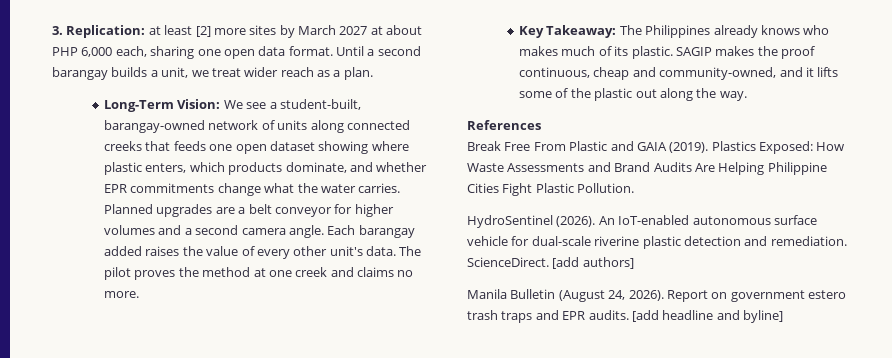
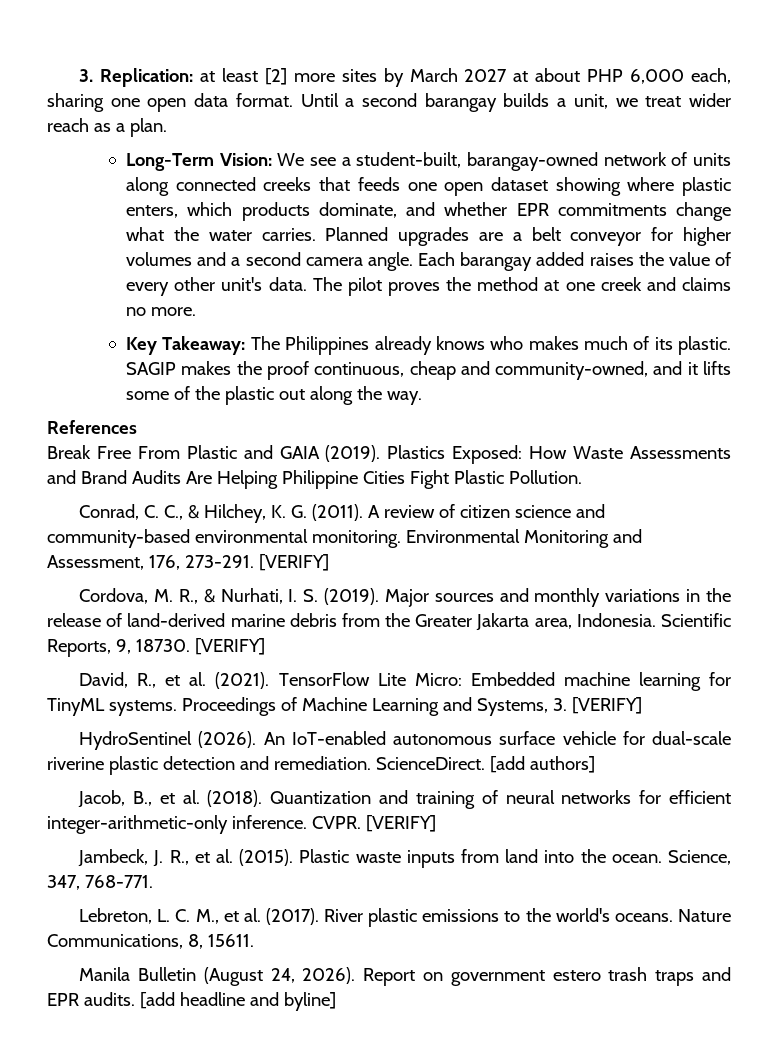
+ Conrad, C. C., & Hilchey, K. G. (2011). A review of citizen science and community-based environmental monitoring. Environmental Monitoring and Assessment, 176, 273-291. [VERIFY]
+ Cordova, M. R., & Nurhati, I. S. (2019). Major sources and monthly variations in the release of land-derived marine debris from the Greater Jakarta area, Indonesia. Scientific Reports, 9, 18730. [VERIFY]
+ David, R., et al. (2021). TensorFlow Lite Micro: Embedded machine learning for TinyML systems. Proceedings of Machine Learning and Systems, 3. [VERIFY]
+ Jacob, B., et al. (2018). Quantization and training of neural networks for efficient integer-arithmetic-only inference. CVPR. [VERIFY]
+ Jambeck, J. R., et al. (2015). Plastic waste inputs from land into the ocean. Science, 347, 768-771.
+ Lebreton, L. C. M., et al. (2017). River plastic emissions to the world's oceans. Nature Communications, 8, 15611.

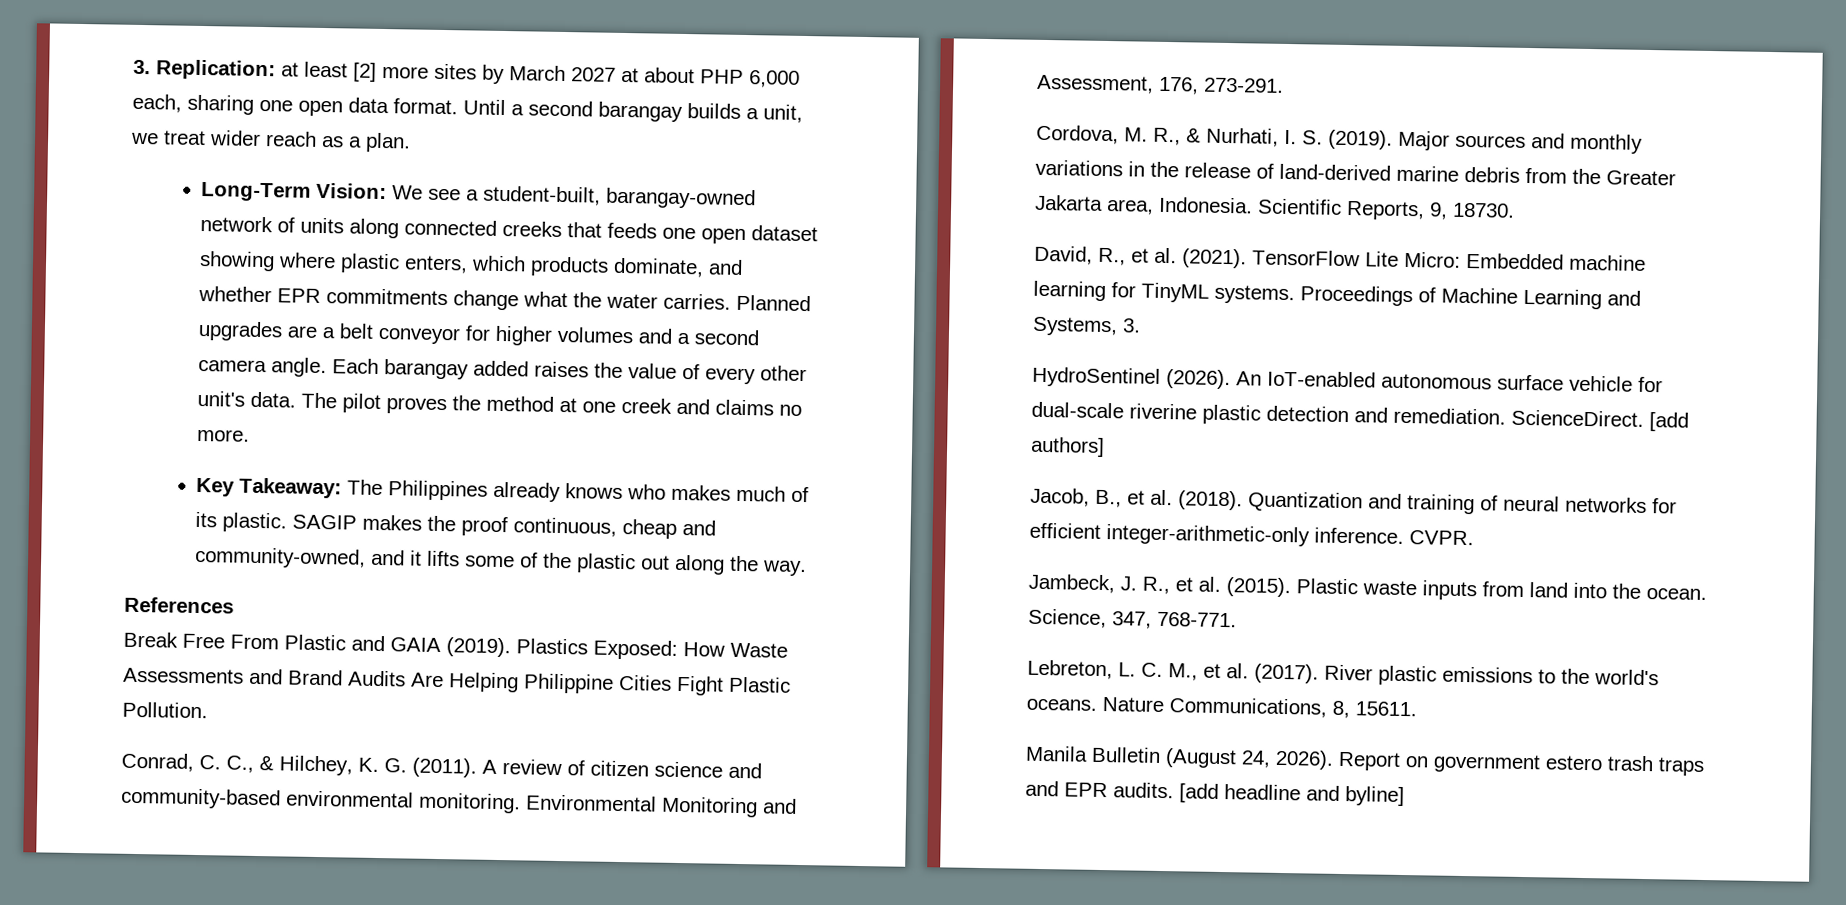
- Environmental Monitoring and Assessment, 176, 273-291. [VERIFY]
+ Environmental Monitoring and Assessment, 176, 273-291.
- Scientific Reports, 9, 18730. [VERIFY]
+ Scientific Reports, 9, 18730.
- Proceedings of Machine Learning and Systems, 3. [VERIFY]
+ Proceedings of Machine Learning and Systems, 3.
- CVPR. [VERIFY]
+ CVPR.

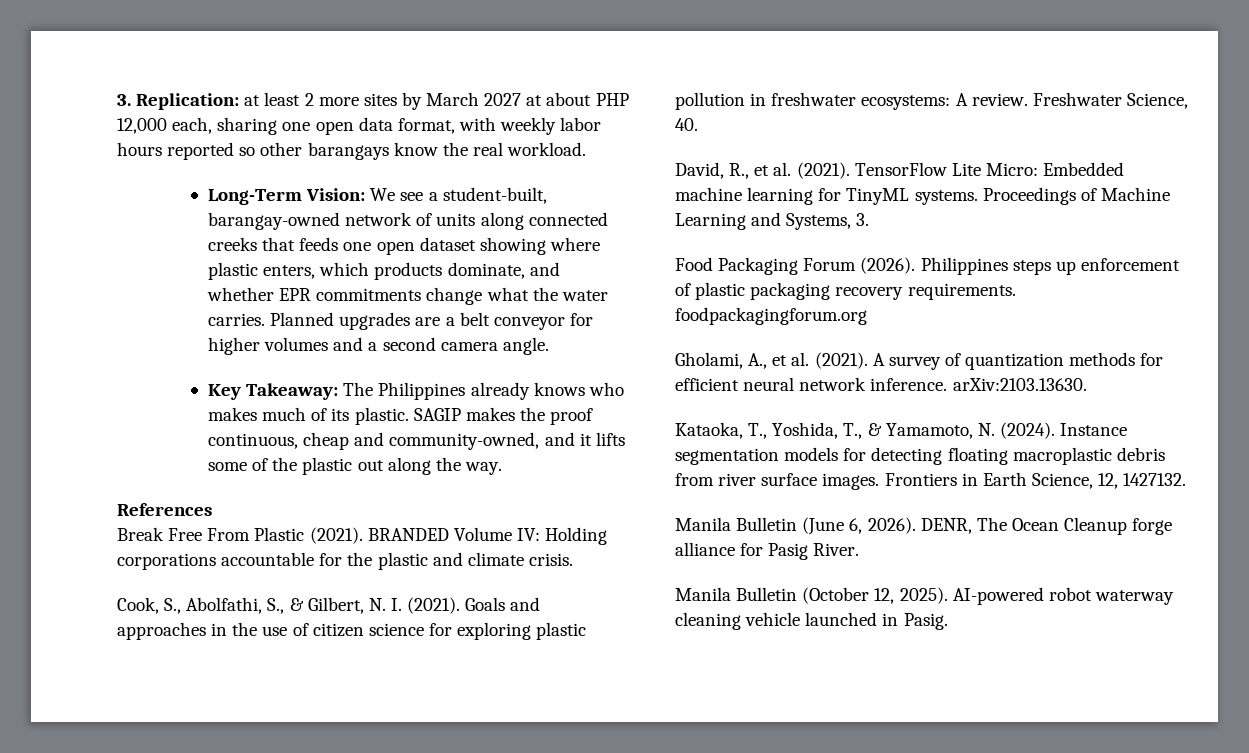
- 3. Replication: at least [2] more sites by March 2027 at about PHP 6,000 each, sharing one open data format. Until a second barangay builds a unit, we treat wider reach as a plan.
+ 3. Replication: at least 2 more sites by March 2027 at about PHP 12,000 each, sharing one open data format, with weekly labor hours reported so other barangays know the real workload.
- Each barangay added raises the value of every other unit's data. The pilot proves the method at one creek and claims no more.
- Break Free From Plastic and GAIA (2019). Plastics Exposed: How Waste Assessments and Brand Audits Are Helping Philippine Cities Fight Plastic Pollution.
- Conrad, C. C., & Hilchey, K. G. (2011). A review of citizen science and community-based environmental monitoring. Environmental Monitoring and Assessment, 176, 273-291.
- Cordova, M. R., & Nurhati, I. S. (2019). Major sources and monthly variations in the release of land-derived marine debris from the Greater Jakarta area, Indonesia. Scientific Reports, 9, 18730.
+ Break Free From Plastic (2021). BRANDED Volume IV: Holding corporations accountable for the plastic and climate crisis.
+ Cook, S., Abolfathi, S., & Gilbert, N. I. (2021). Goals and approaches in the use of citizen science for exploring plastic pollution in freshwater ecosystems: A review. Freshwater Science, 40.
- HydroSentinel (2026). An IoT-enabled autonomous surface vehicle for dual-scale riverine plastic detection and remediation. ScienceDirect. [add authors]
- Jacob, B., et al. (2018). Quantization and training of neural networks for efficient integer-arithmetic-only inference. CVPR.
- Jambeck, J. R., et al. (2015). Plastic waste inputs from land into the ocean. Science, 347, 768-771.
- Lebreton, L. C. M., et al. (2017). River plastic emissions to the world's oceans. Nature Communications, 8, 15611.
- Manila Bulletin (August 24, 2026). Report on government estero trash traps and EPR audits. [add headline and byline]
+ Food Packaging Forum (2026). Philippines steps up enforcement of plastic packaging recovery requirements. foodpackagingforum.org
+ Gholami, A., et al. (2021). A survey of quantization methods for efficient neural network inference. arXiv:2103.13630.
+ Kataoka, T., Yoshida, T., & Yamamoto, N. (2024). Instance segmentation models for detecting floating macroplastic debris from river surface images. Frontiers in Earth Science, 12, 1427132.
+ Manila Bulletin (June 6, 2026). DENR, The Ocean Cleanup forge alliance for Pasig River.
+ Manila Bulletin (October 12, 2025). AI-powered robot waterway cleaning vehicle launched in Pasig.

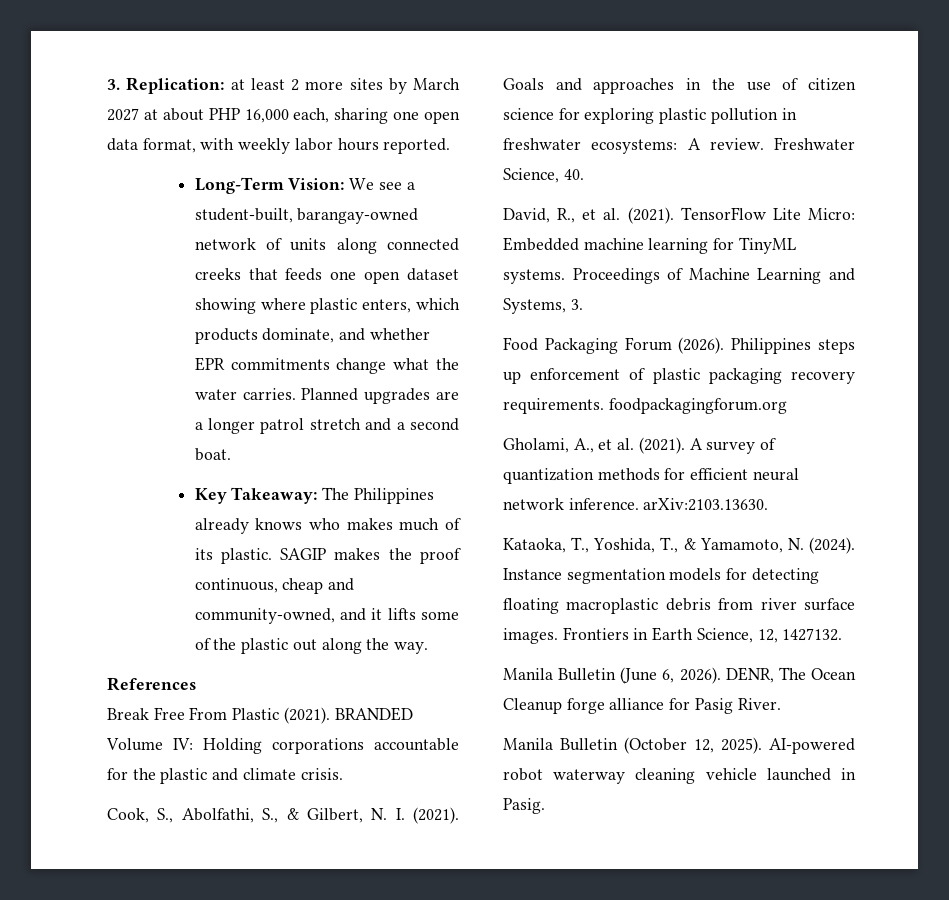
- 3. Replication: at least 2 more sites by March 2027 at about PHP 12,000 each, sharing one open data format, with weekly labor hours reported so other barangays know the real workload.
+ 3. Replication: at least 2 more sites by March 2027 at about PHP 16,000 each, sharing one open data format, with weekly labor hours reported.
- Planned upgrades are a belt conveyor for higher volumes and a second camera angle.
+ Planned upgrades are a longer patrol stretch and a second boat.

